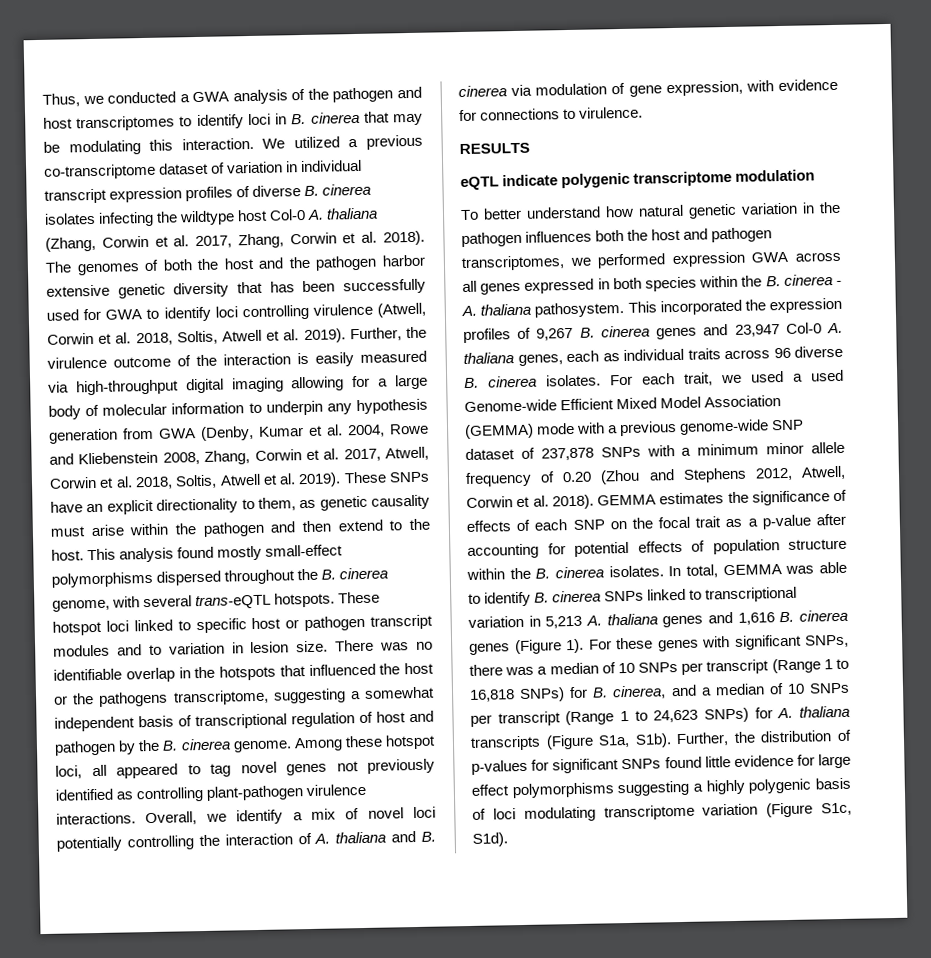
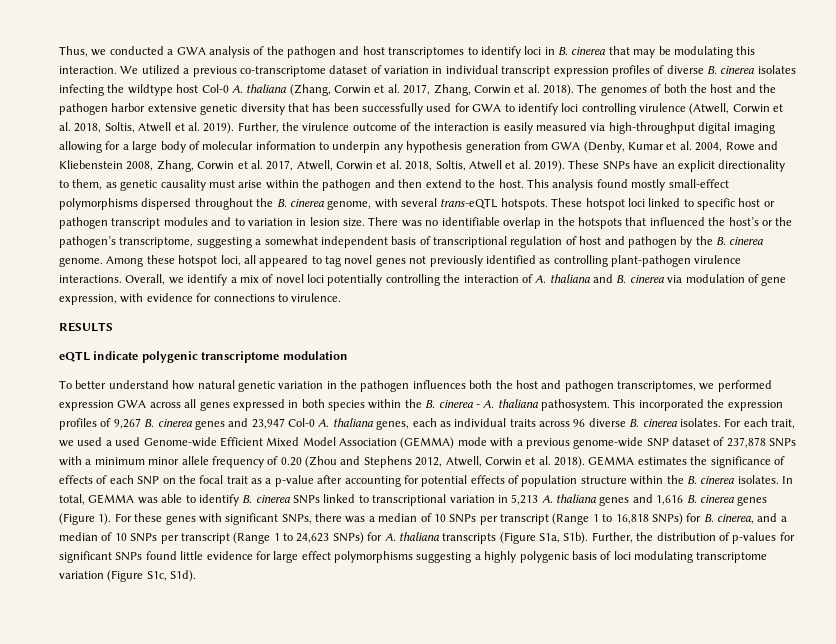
- There was no identifiable overlap in the hotspots that influenced the host or the pathogens transcriptome, suggesting a somewhat independent basis of transcriptional regulation of host and pathogen by the B. cinerea genome.
+ There was no identifiable overlap in the hotspots that influenced the host’s or the pathogen’s transcriptome, suggesting a somewhat independent basis of transcriptional regulation of host and pathogen by the B. cinerea genome.

